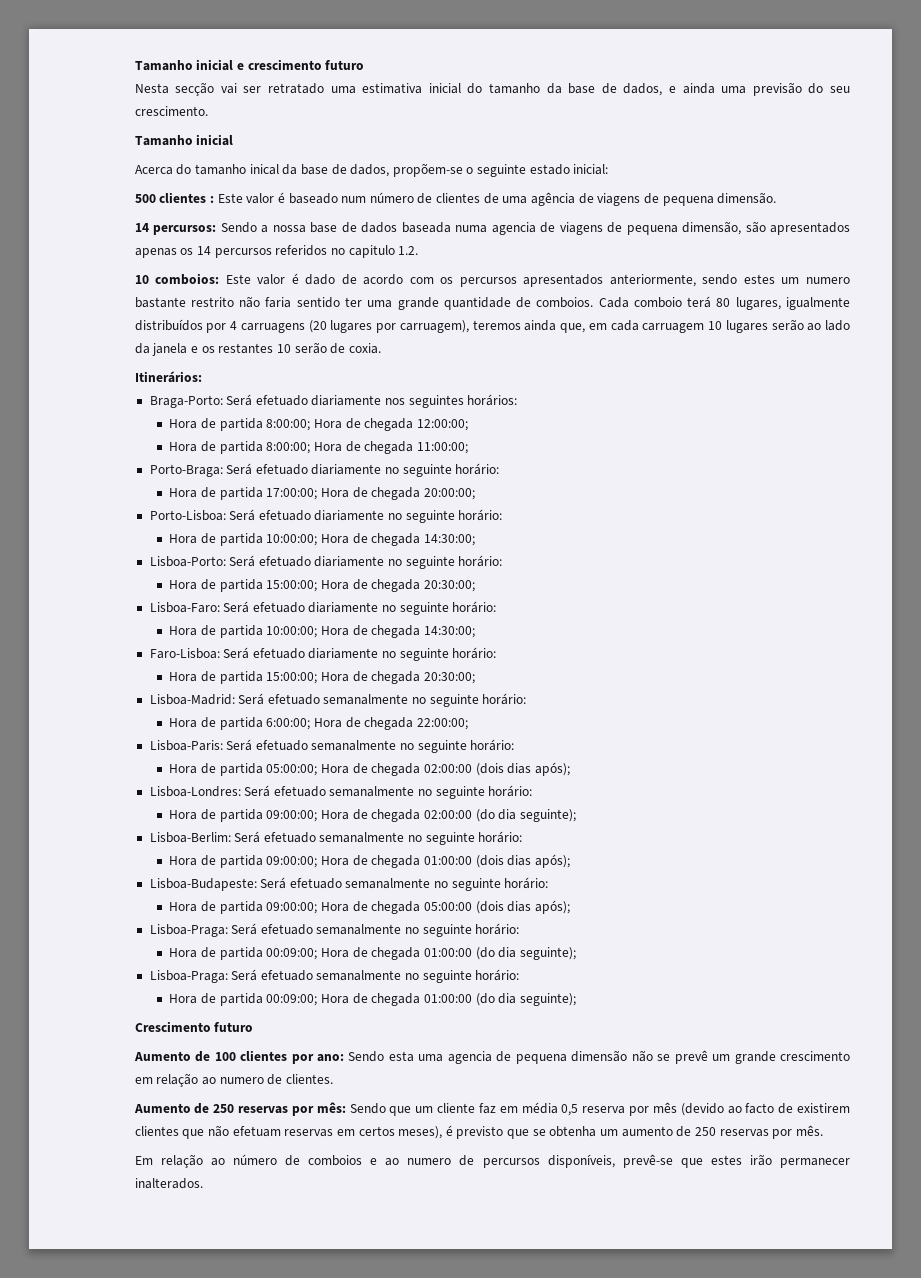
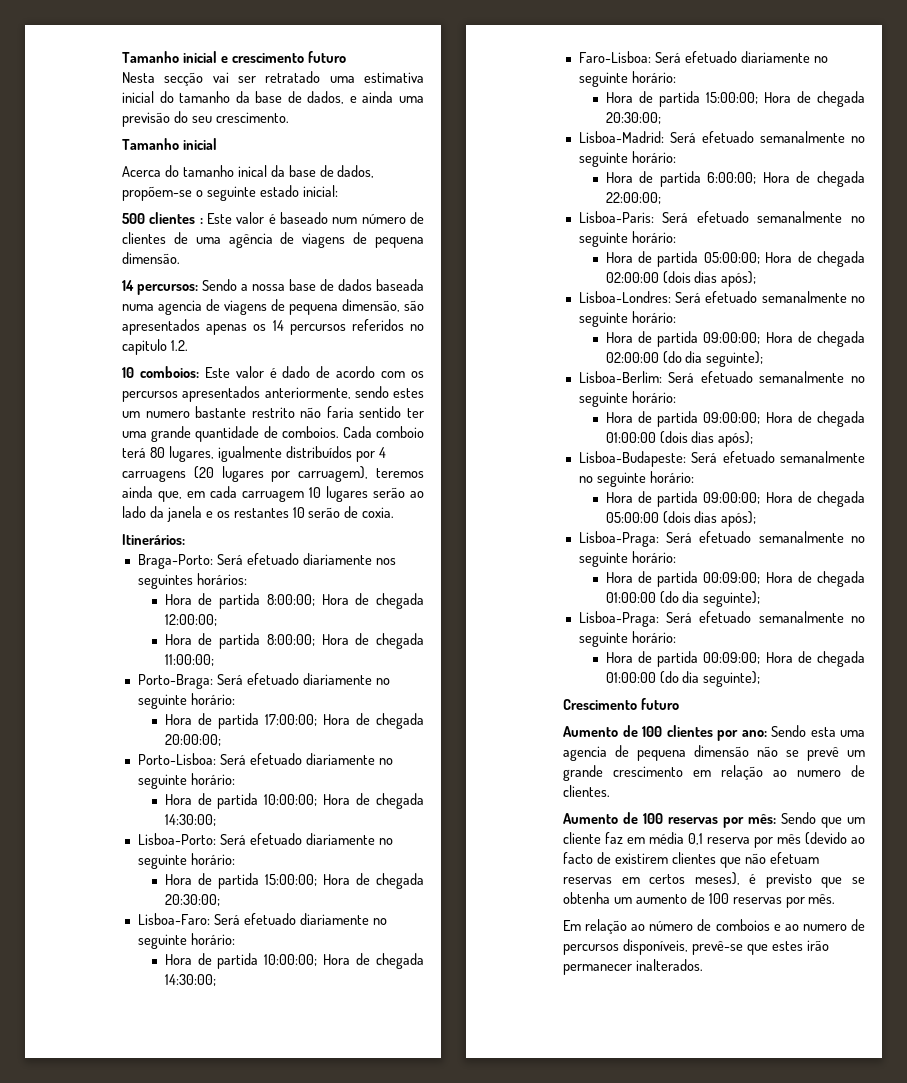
- Aumento de 250 reservas por mês: Sendo que um cliente faz em média 0,5 reserva por mês (devido ao facto de existirem clientes que não efetuam reservas em certos meses), é previsto que se obtenha um aumento de 250 reservas por mês.
+ Aumento de 100 reservas por mês: Sendo que um cliente faz em média 0,1 reserva por mês (devido ao facto de existirem clientes que não efetuam reservas em certos meses), é previsto que se obtenha um aumento de 100 reservas por mês.

